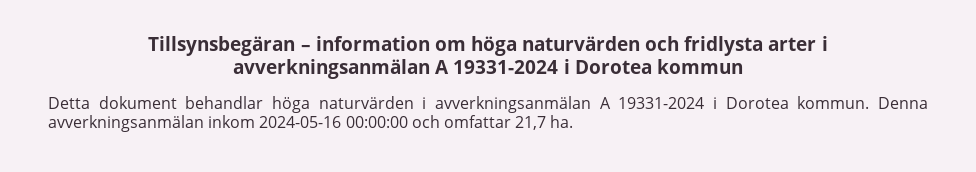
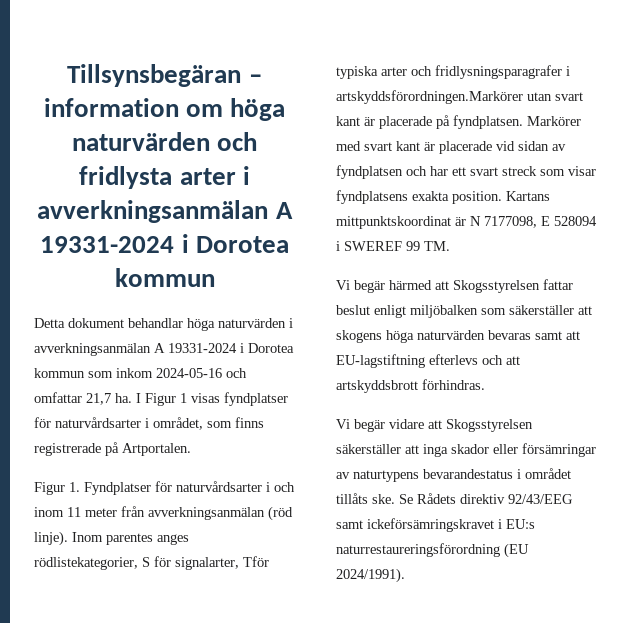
- Detta dokument behandlar höga naturvärden i avverkningsanmälan A 19331-2024 i Dorotea kommun. Denna avverkningsanmälan inkom 2024-05-16 00:00:00 och omfattar 21,7 ha.
+ Detta dokument behandlar höga naturvärden i avverkningsanmälan A 19331-2024 i Dorotea kommun som inkom 2024-05-16 och omfattar 21,7 ha.
+ I Figur 1 visas fyndplatser för naturvårdsarter i området, som finns registrerade på Artportalen.
+ Figur 1. Fyndplatser för naturvårdsarter i och inom 11 meter från avverkningsanmälan (röd linje). Inom parentes anges rödlistekategorier, S för signalarter, Tför typiska arter och fridlysningsparagrafer i artskyddsförordningen.Markörer utan svart kant är placerade på fyndplatsen. Markörer med svart kant är placerade vid sidan av fyndplatsen och har ett svart streck som visar fyndplatsens exakta position. Kartans mittpunktskoordinat är N 7177098, E 528094 i SWEREF 99 TM.
+ Vi begär härmed att Skogsstyrelsen fattar beslut enligt miljöbalken som säkerställer att skogens höga naturvärden bevaras samt att EU-lagstiftning efterlevs och att artskyddsbrott förhindras.
+ Vi begär vidare att Skogsstyrelsen säkerställer att inga skador eller försämringar av naturtypens bevarandestatus i området tillåts ske. Se Rådets direktiv 92/43/EEG samt ickeförsämringskravet i EU:s naturrestaureringsförordning (EU 2024/1991).

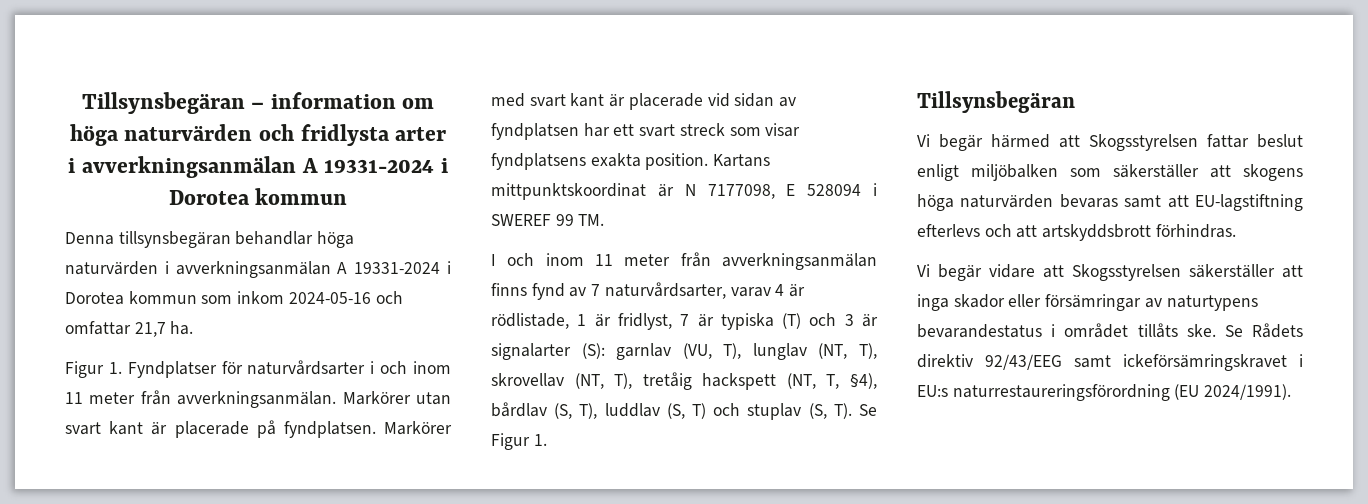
- Detta dokument behandlar höga naturvärden i avverkningsanmälan A 19331-2024 i Dorotea kommun som inkom 2024-05-16 och omfattar 21,7 ha. I Figur 1 visas fyndplatser för naturvårdsarter i området, som finns registrerade på Artportalen.
+ Denna tillsynsbegäran behandlar höga naturvärden i avverkningsanmälan A 19331-2024 i Dorotea kommun som inkom 2024-05-16 och omfattar 21,7 ha.
- Figur 1. Fyndplatser för naturvårdsarter i och inom 11 meter från avverkningsanmälan (röd linje). Inom parentes anges rödlistekategorier, S för signalarter, Tför typiska arter och fridlysningsparagrafer i artskyddsförordningen.Markörer utan svart kant är placerade på fyndplatsen.
+ Figur 1. Fyndplatser för naturvårdsarter i och inom 11 meter från avverkningsanmälan. Markörer utan svart kant är placerade på fyndplatsen.
- Markörer med svart kant är placerade vid sidan av fyndplatsen och har ett svart streck som visar fyndplatsens exakta position.
+ Markörer med svart kant är placerade vid sidan av fyndplatsen har ett svart streck som visar fyndplatsens exakta position.
+ I och inom 11 meter från avverkningsanmälan finns fynd av 7 naturvårdsarter, varav 4 är rödlistade, 1 är fridlyst, 7 är typiska (T) och 3 är signalarter (S): garnlav (VU, T), lunglav (NT, T), skrovellav (NT, T), tretåig hackspett (NT, T, §4), bårdlav (S, T), luddlav (S, T) och stuplav (S, T). Se Figur 1.
+ Tillsynsbegäran

